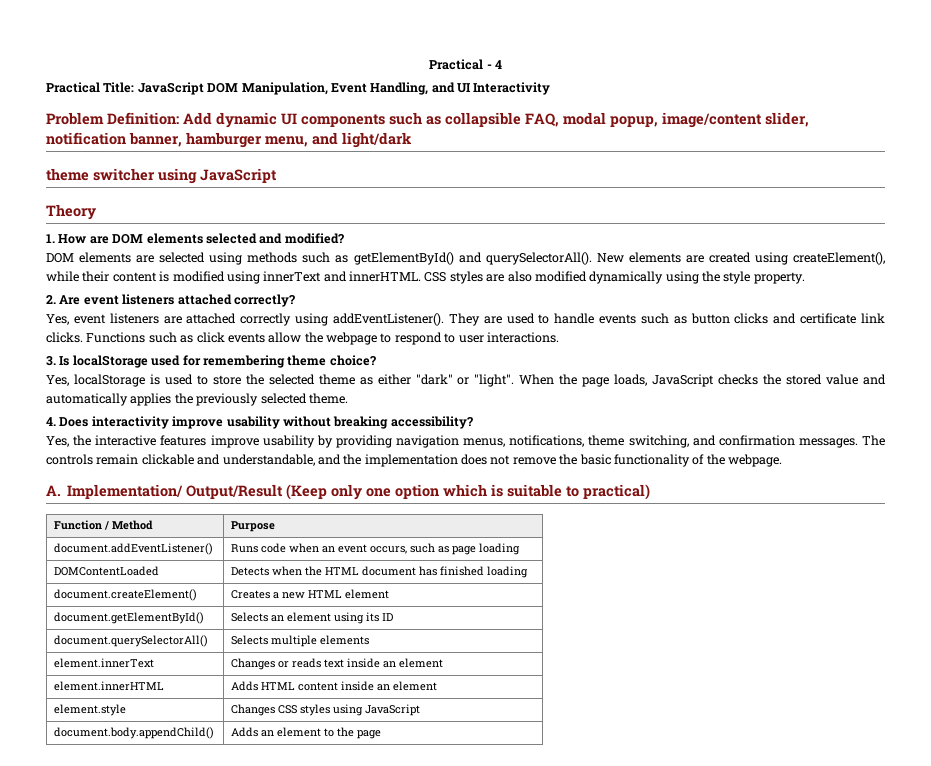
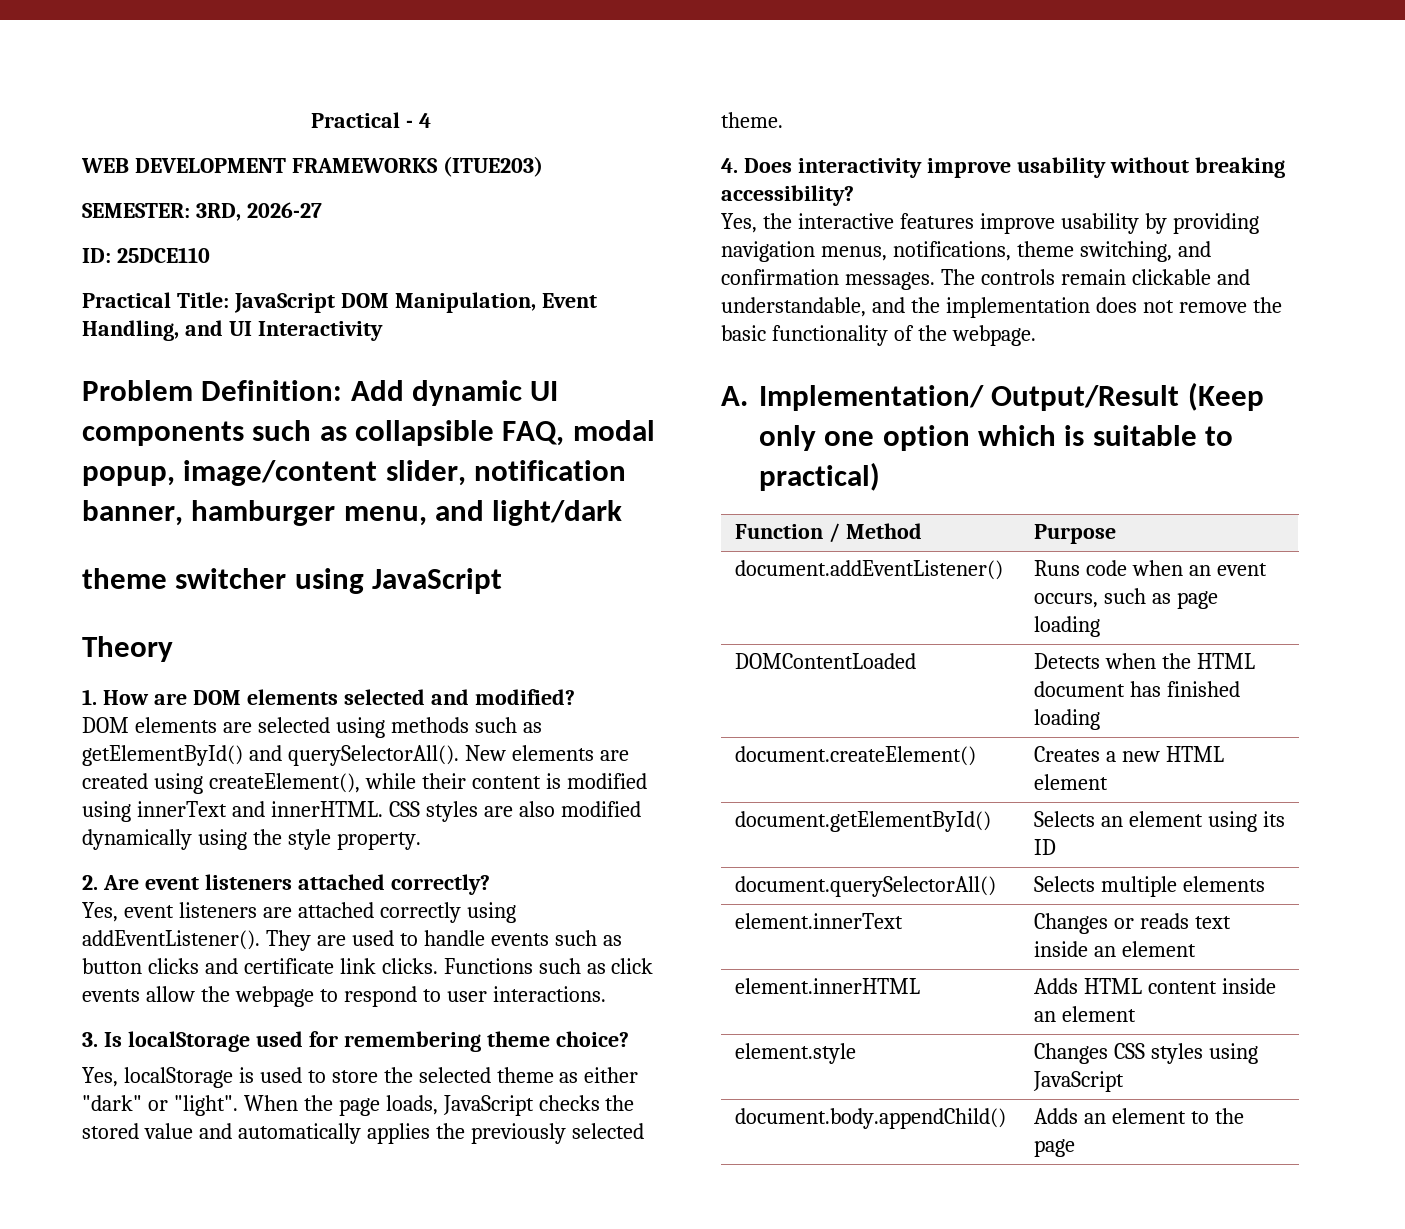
+ WEB DEVELOPMENT FRAMEWORKS (ITUE203)
+ SEMESTER: 3RD, 2026-27
+ ID: 25DCE110

